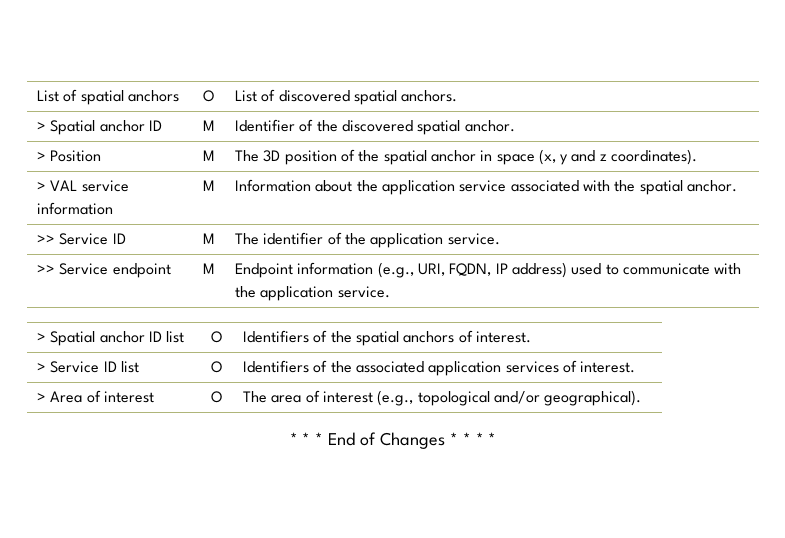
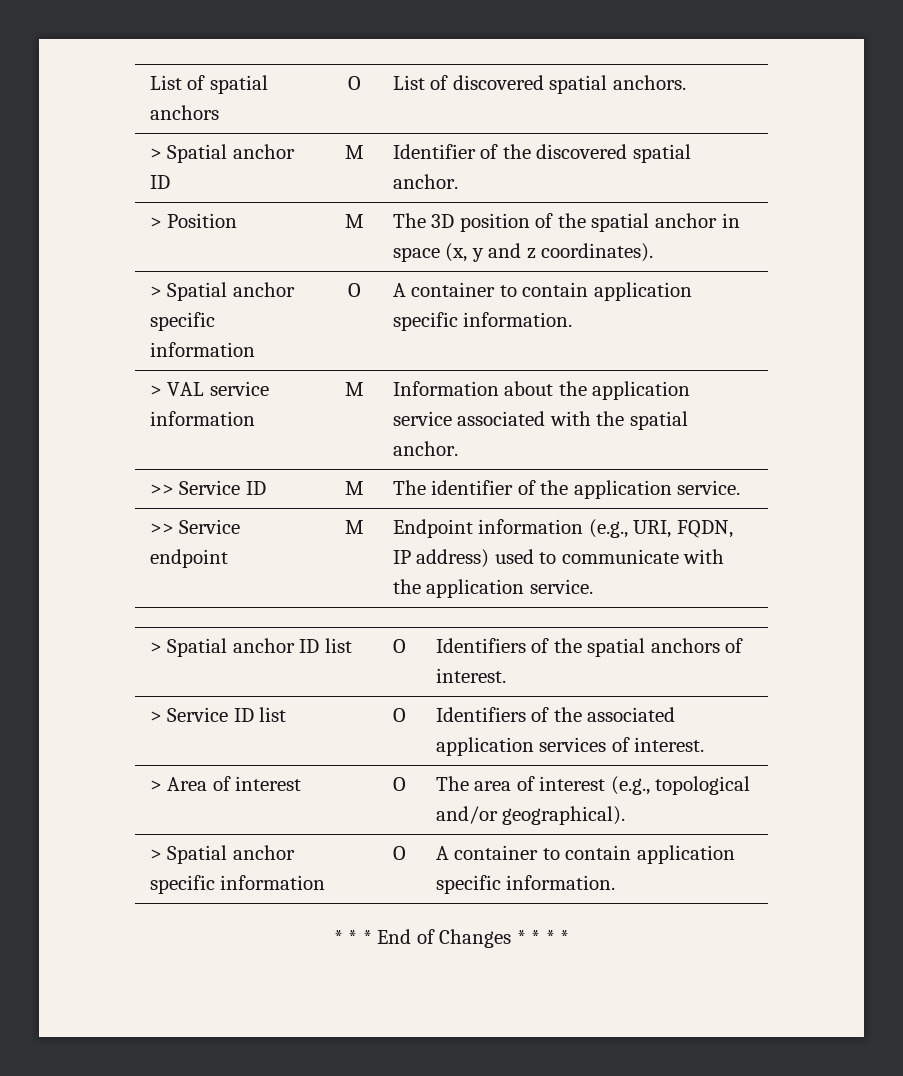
  > Position | M | The 3D position of the spatial anchor in space (x, y and z coordinates).
+ > Spatial anchor specific information | O | A container to contain application specific information.
  > Area of interest | O | The area of interest (e.g., topological and/or geographical).
+ > Spatial anchor specific information | O | A container to contain application specific information.

